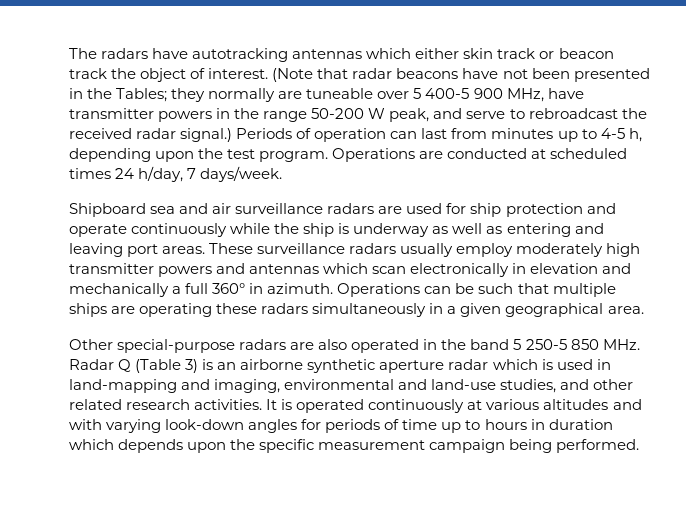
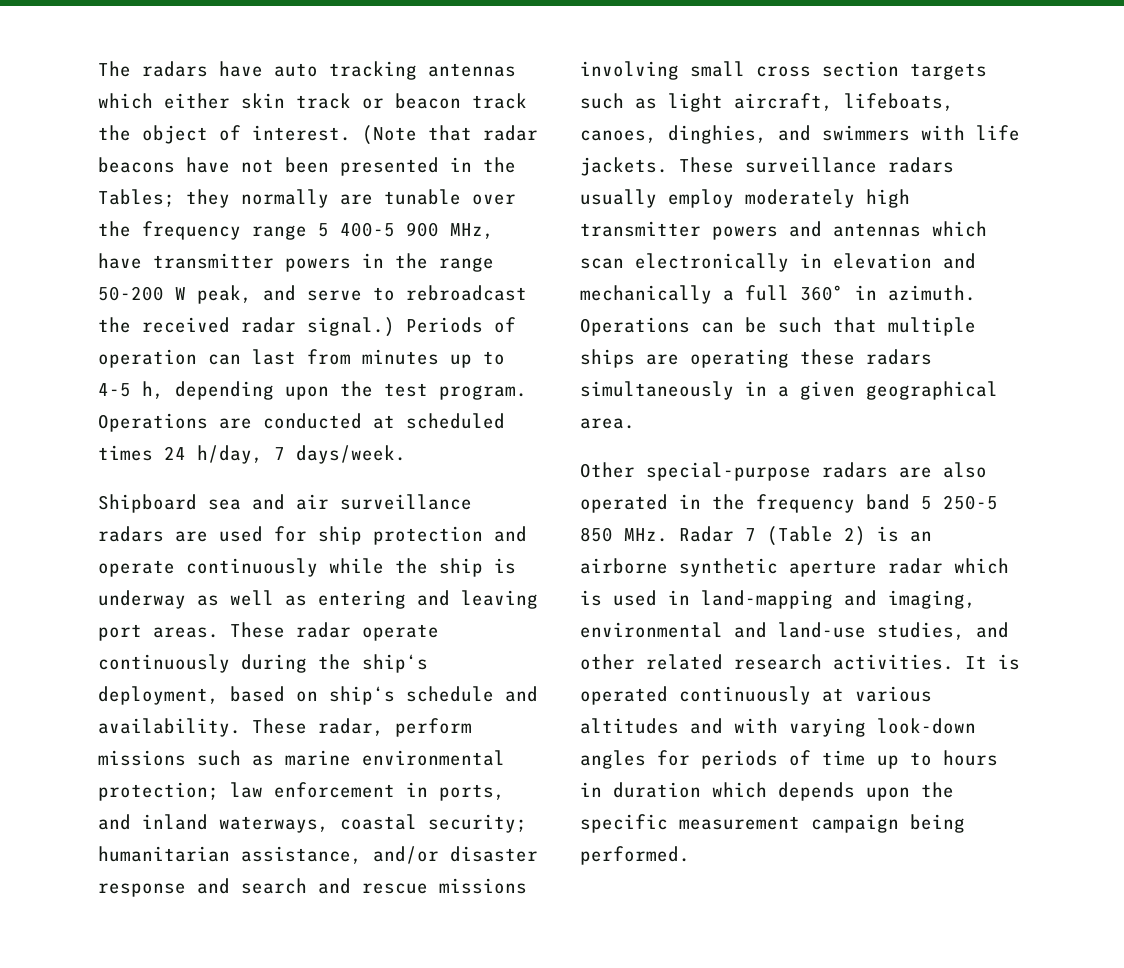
- The radars have autotracking antennas which either skin track or beacon track the object of interest.
+ The radars have auto tracking antennas which either skin track or beacon track the object of interest.
- (Note that radar beacons have not been presented in the Tables; they normally are tuneable over 5 400-5 900 MHz, have transmitter powers in the range 50-200 W peak, and serve to rebroadcast the received radar signal.)
+ (Note that radar beacons have not been presented in the Tables; they normally are tunable over the frequency range 5 400-5 900 MHz, have transmitter powers in the range 50-200 W peak, and serve to rebroadcast the received radar signal.)
- These surveillance radars usually employ moderately high transmitter powers and antennas which scan electronically in elevation and mechanically a full 360° in azimuth.
+ These radar operate continuously during the ship‘s deployment, based on ship‘s schedule and availability. These radar, perform missions such as marine environmental protection; law enforcement in ports, and inland waterways, coastal security; humanitarian assistance, and/or disaster response and search and rescue missions involving small cross section targets such as light aircraft, lifeboats, canoes, dinghies, and swimmers with life jackets. These surveillance radars usually employ moderately high transmitter powers and antennas which scan electronically in elevation and mechanically a full 360° in azimuth.
- Other special-purpose radars are also operated in the band 5 250-5 850 MHz. Radar Q (Table 3) is an airborne synthetic aperture radar which is used in land-mapping and imaging, environmental and land-use studies, and other related research activities.
+ Other special-purpose radars are also operated in the frequency band 5 250-5 850 MHz. Radar 7 (Table 2) is an airborne synthetic aperture radar which is used in land-mapping and imaging, environmental and land-use studies, and other related research activities.

